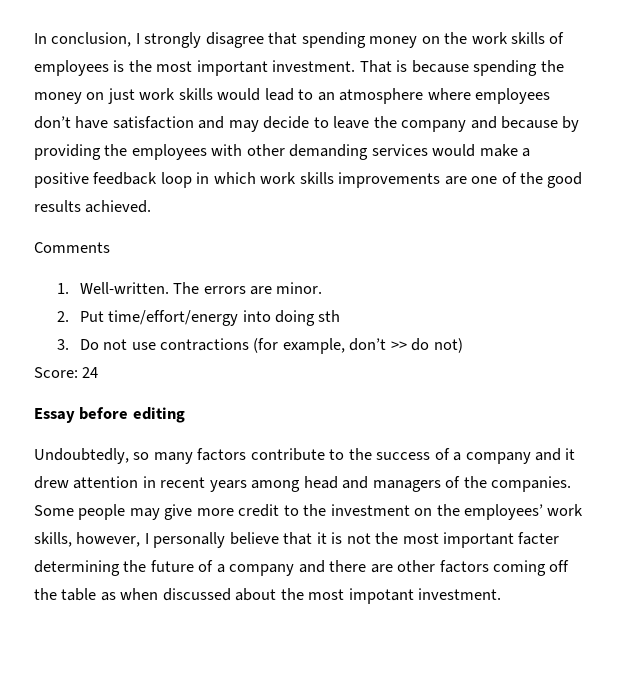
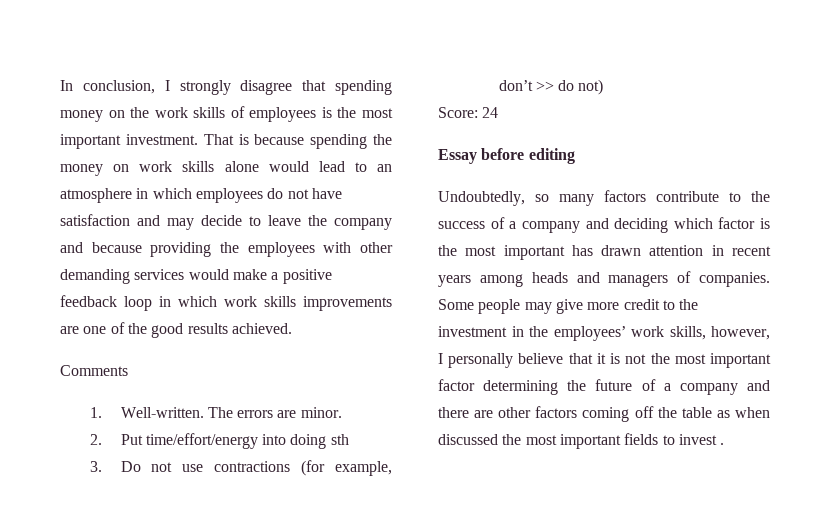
- That is because spending the money on just work skills would lead to an atmosphere where employees don’t have satisfaction and may decide to leave the company and because by providing the employees with other demanding services would make a positive feedback loop in which work skills improvements are one of the good results achieved.
+ That is because spending the money on work skills alone would lead to an atmosphere in which employees do not have satisfaction and may decide to leave the company and because providing the employees with other demanding services would make a positive feedback loop in which work skills improvements are one of the good results achieved.
- Undoubtedly, so many factors contribute to the success of a company and it drew attention in recent years among head and managers of the companies.
+ Undoubtedly, so many factors contribute to the success of a company and deciding which factor is the most important has drawn attention in recent years among heads and managers of companies.
- Some people may give more credit to the investment on the employees’ work skills, however, I personally believe that it is not the most important facter determining the future of a company and there are other factors coming off the table as when discussed about the most impotant investment.
+ Some people may give more credit to the investment in the employees’ work skills, however, I personally believe that it is not the most important factor determining the future of a company and there are other factors coming off the table as when discussed the most important fields to invest .

